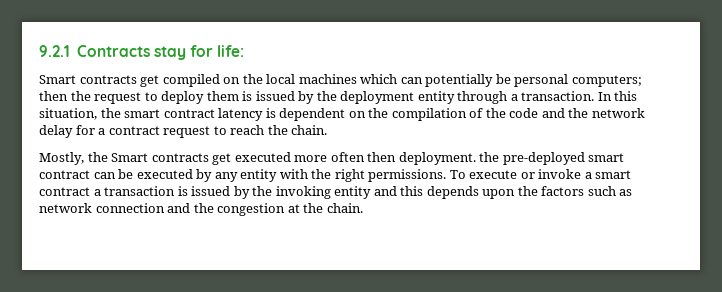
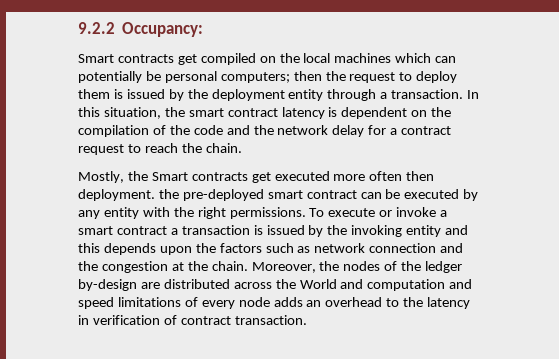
- 9.2.1 Contracts stay for life:
+ 9.2.2 Occupancy:
+ Moreover, the nodes of the ledger by-design are distributed across the World and computation and speed limitations of every node adds an overhead to the latency in verification of contract transaction.

